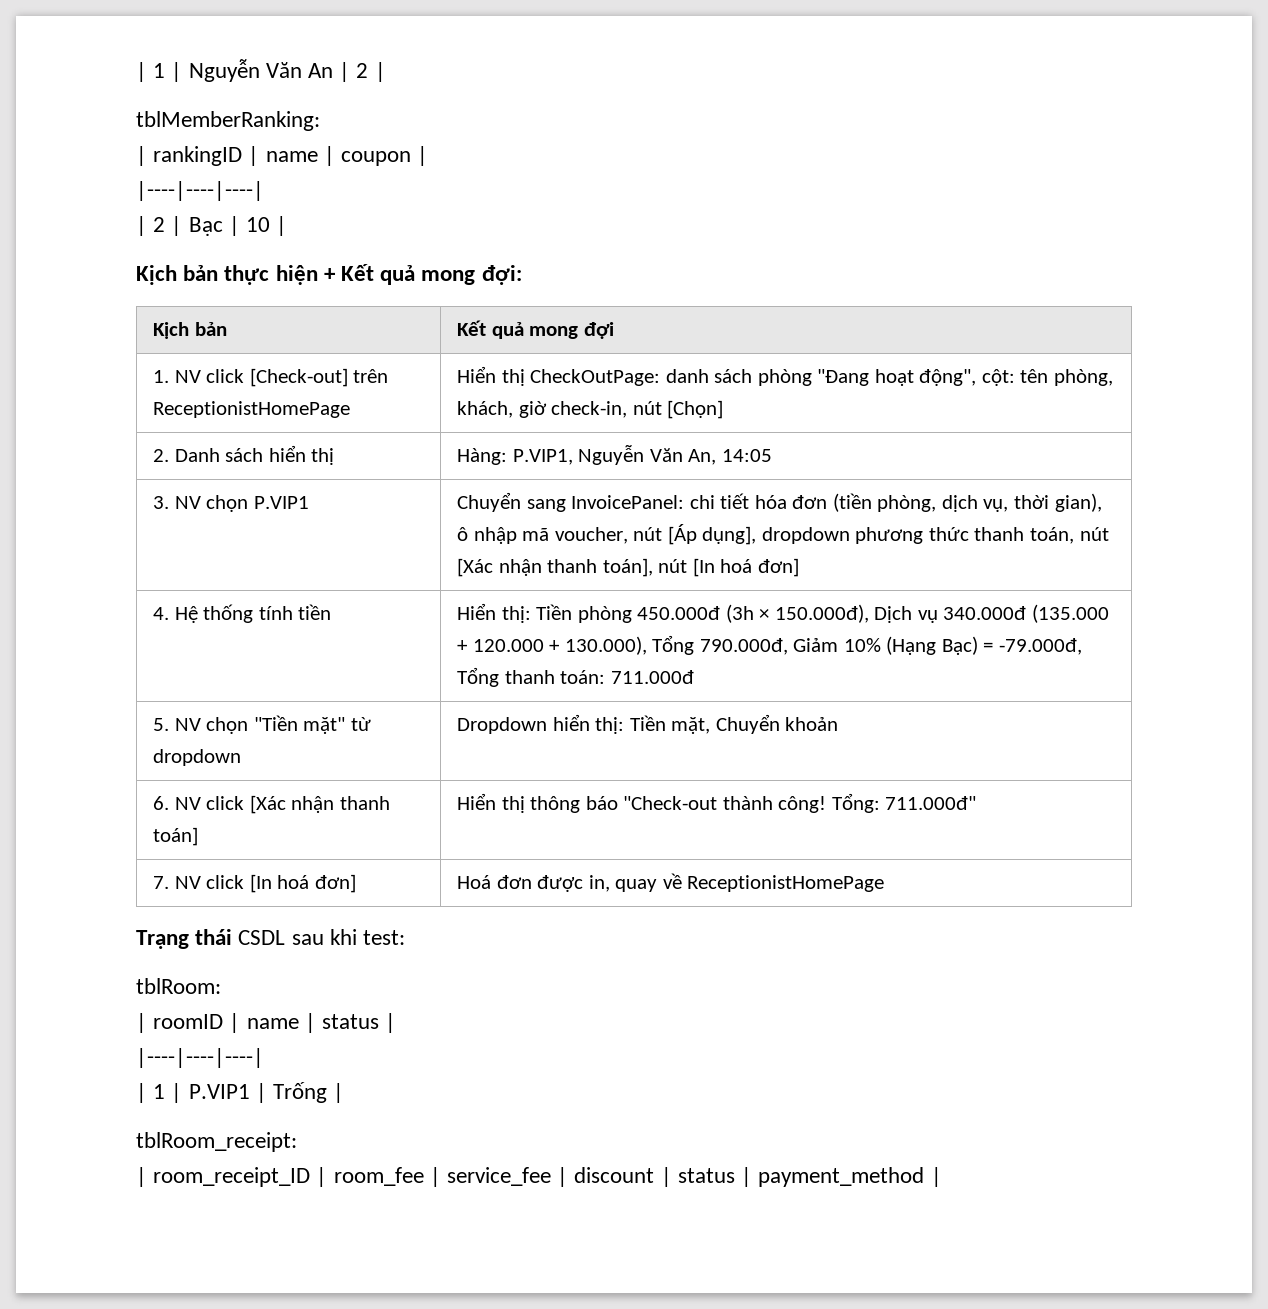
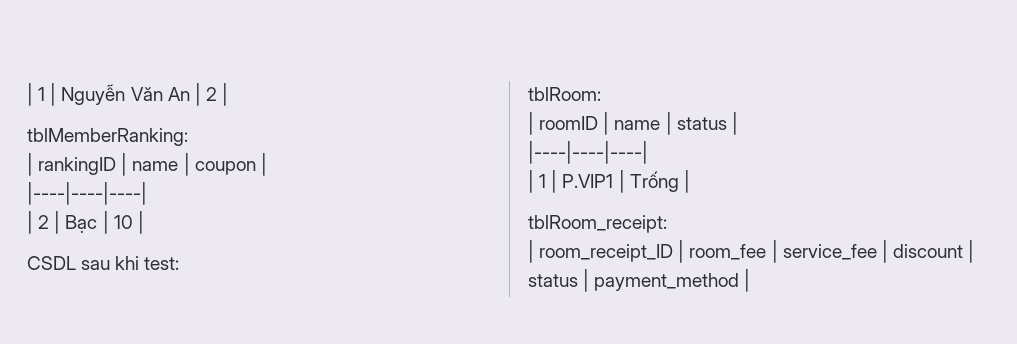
- Kịch bản thực hiện + Kết quả mong đợi:
- Kịch bản | Kết quả mong đợi
- 1. NV click [Check-out] trên ReceptionistHomePage | Hiển thị CheckOutPage: danh sách phòng "Đang hoạt động", cột: tên phòng, khách, giờ check-in, nút [Chọn]
- 2. Danh sách hiển thị | Hàng: P.VIP1, Nguyễn Văn An, 14:05
- 3. NV chọn P.VIP1 | Chuyển sang InvoicePanel: chi tiết hóa đơn (tiền phòng, dịch vụ, thời gian), ô nhập mã voucher, nút [Áp dụng], dropdown phương thức thanh toán, nút [Xác nhận thanh toán], nút [In hoá đơn]
- 4. Hệ thống tính tiền | Hiển thị: Tiền phòng 450.000đ (3h × 150.000đ), Dịch vụ 340.000đ (135.000 + 120.000 + 130.000), Tổng 790.000đ, Giảm 10% (Hạng Bạc) = -79.000đ, Tổng thanh toán: 711.000đ
- 5. NV chọn "Tiền mặt" từ dropdown | Dropdown hiển thị: Tiền mặt, Chuyển khoản
- 6. NV click [Xác nhận thanh toán] | Hiển thị thông báo "Check-out thành công! Tổng: 711.000đ"
- 7. NV click [In hoá đơn] | Hoá đơn được in, quay về ReceptionistHomePage
- Trạng thái CSDL sau khi test:
+ CSDL sau khi test:

